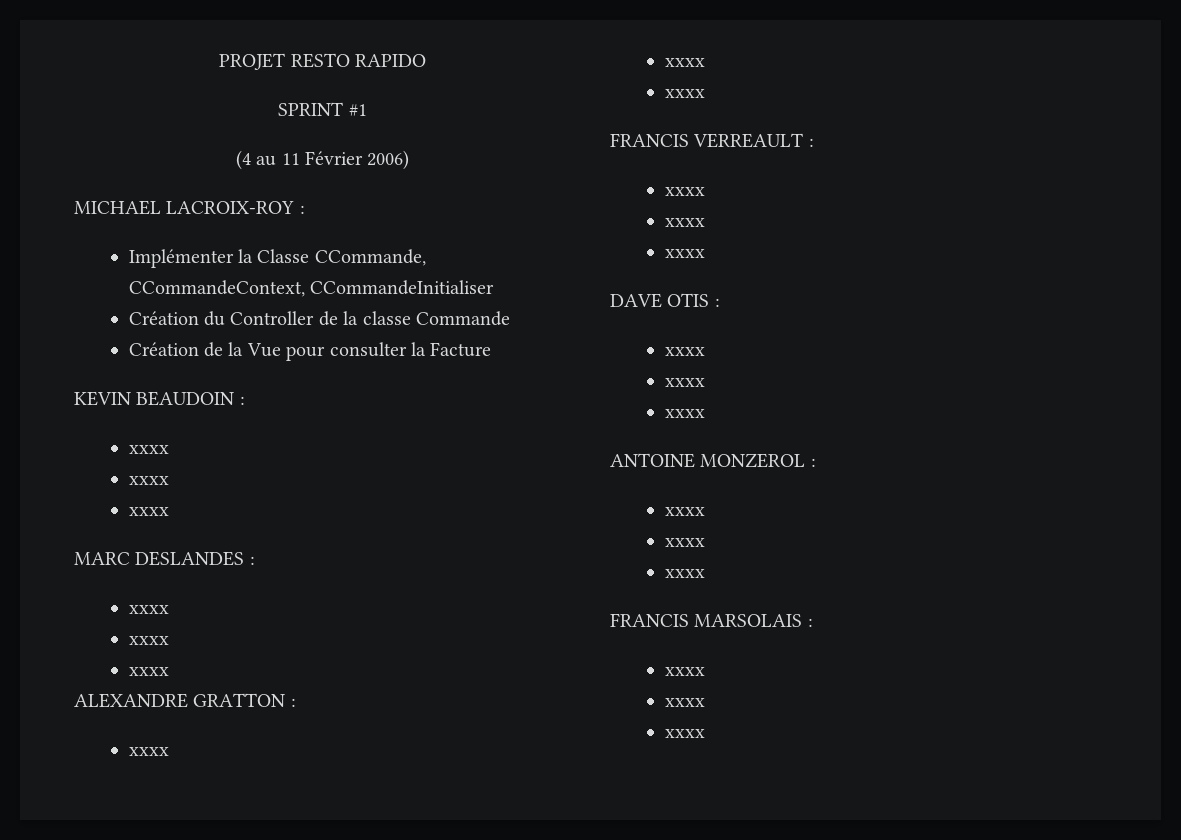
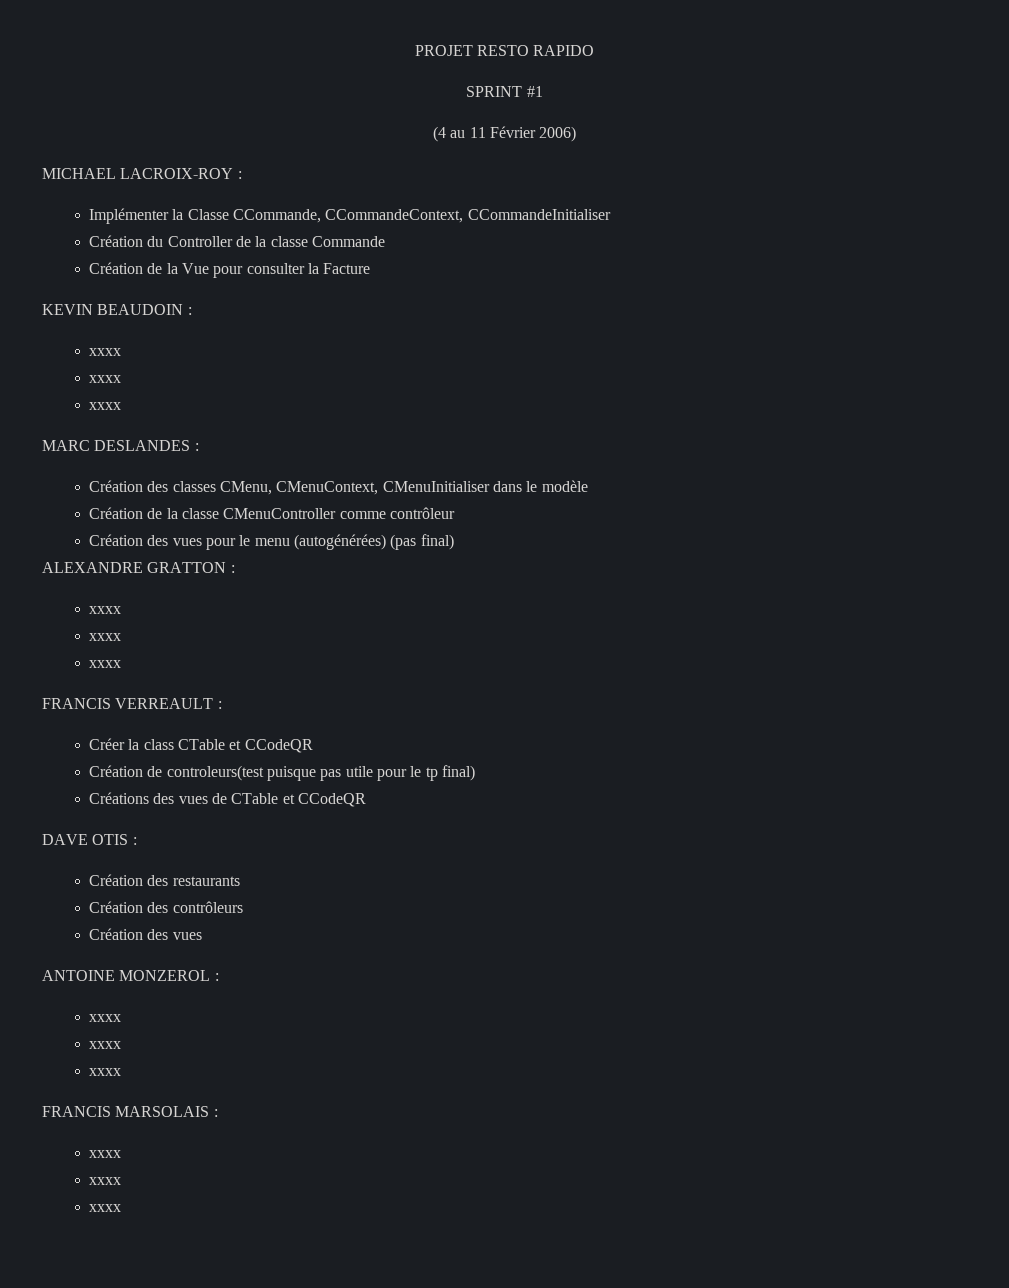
  MARC DESLANDES :
- xxxx
- xxxx
- xxxx
+ Création des classes CMenu, CMenuContext, CMenuInitialiser dans le modèle
+ Création de la classe CMenuController comme contrôleur
+ Création des vues pour le menu (autogénérées) (pas final)
  FRANCIS VERREAULT :
- xxxx
- xxxx
- xxxx
+ Créer la class CTable et CCodeQR
+ Création de controleurs(test puisque pas utile pour le tp final)
+ Créations des vues de CTable et CCodeQR
  DAVE OTIS :
- xxxx
- xxxx
- xxxx
+ Création des restaurants
+ Création des contrôleurs
+ Création des vues

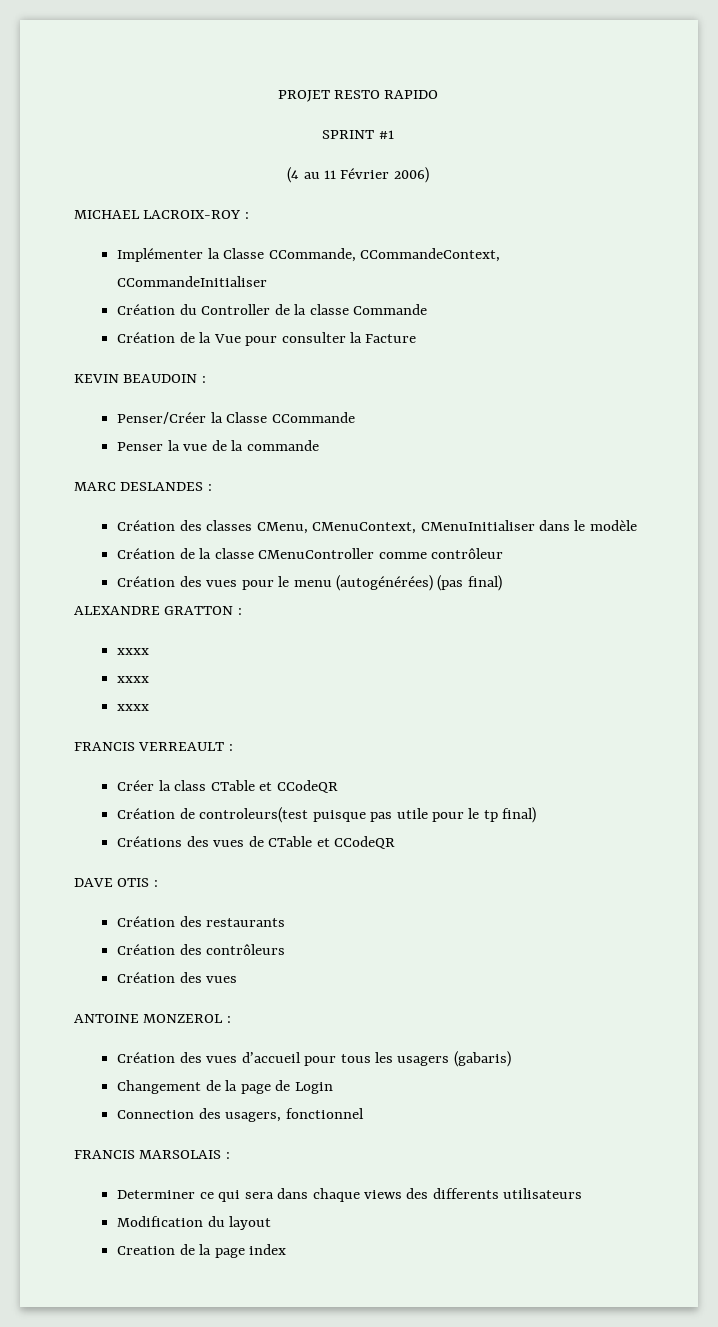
  KEVIN BEAUDOIN :
- xxxx
- xxxx
- xxxx
+ Penser/Créer la Classe CCommande
+ Penser la vue de la commande
  ANTOINE MONZEROL :
- xxxx
- xxxx
- xxxx
+ Création des vues d’accueil pour tous les usagers (gabaris)
+ Changement de la page de Login
+ Connection des usagers, fonctionnel
  FRANCIS MARSOLAIS :
- xxxx
- xxxx
- xxxx
+ Determiner ce qui sera dans chaque views des differents utilisateurs
+ Modification du layout
+ Creation de la page index

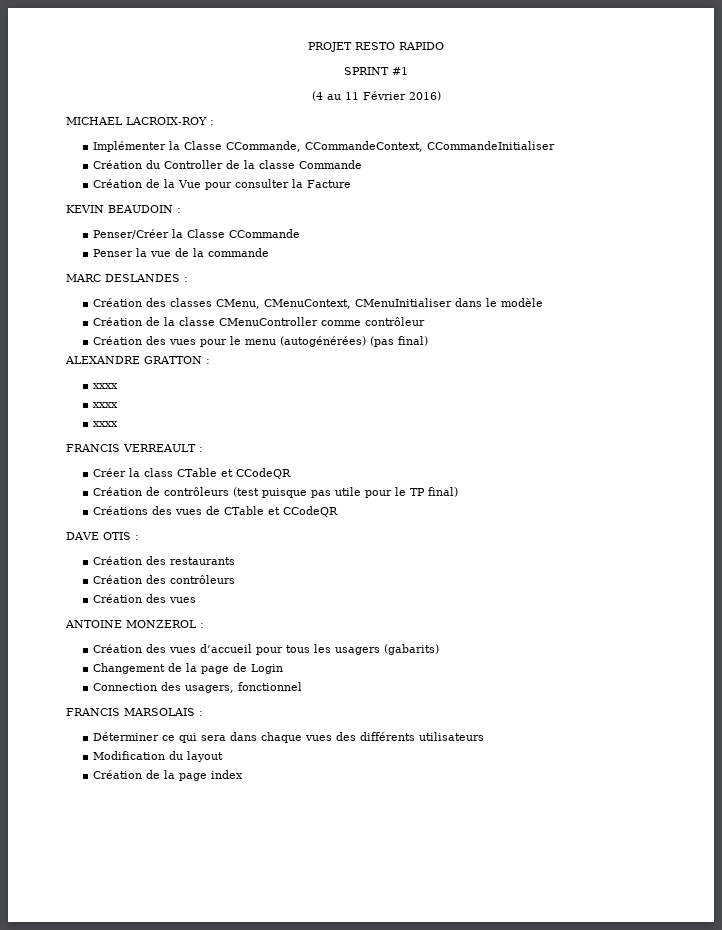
- (4 au 11 Février 2006)
+ (4 au 11 Février 2016)
- Création de controleurs(test puisque pas utile pour le tp final)
+ Création de contrôleurs (test puisque pas utile pour le TP final)
- Création des vues d’accueil pour tous les usagers (gabaris)
+ Création des vues d’accueil pour tous les usagers (gabarits)
- Determiner ce qui sera dans chaque views des differents utilisateurs
+ Déterminer ce qui sera dans chaque vues des différents utilisateurs
- Creation de la page index
+ Création de la page index

